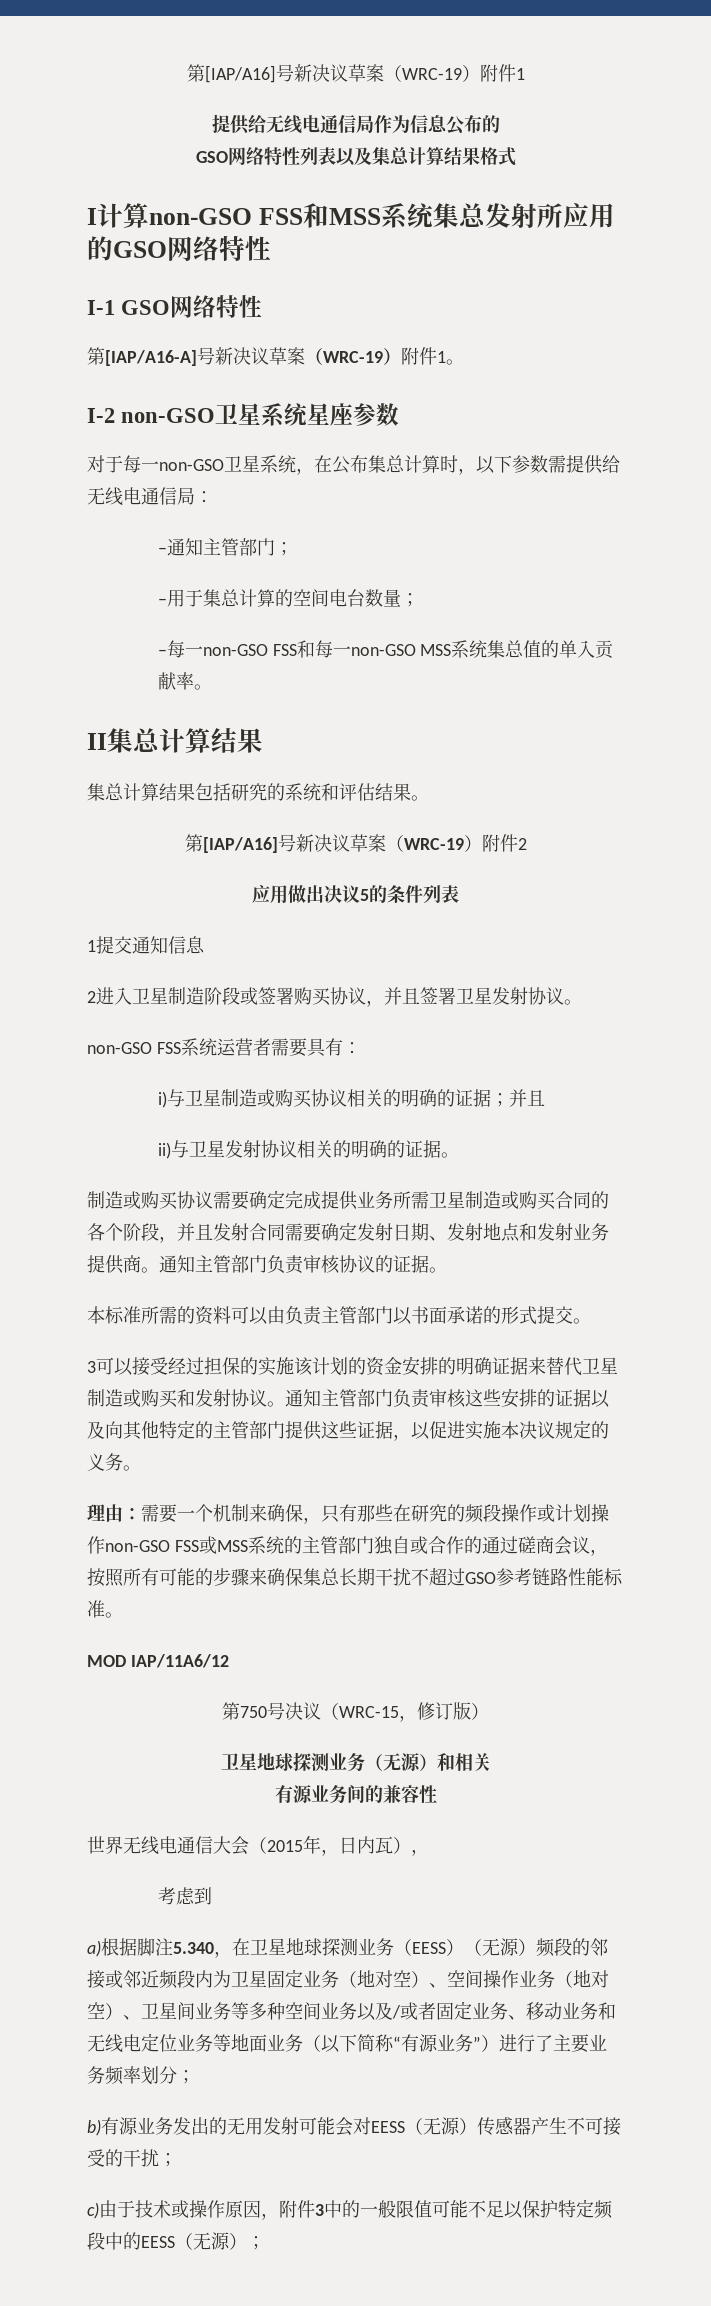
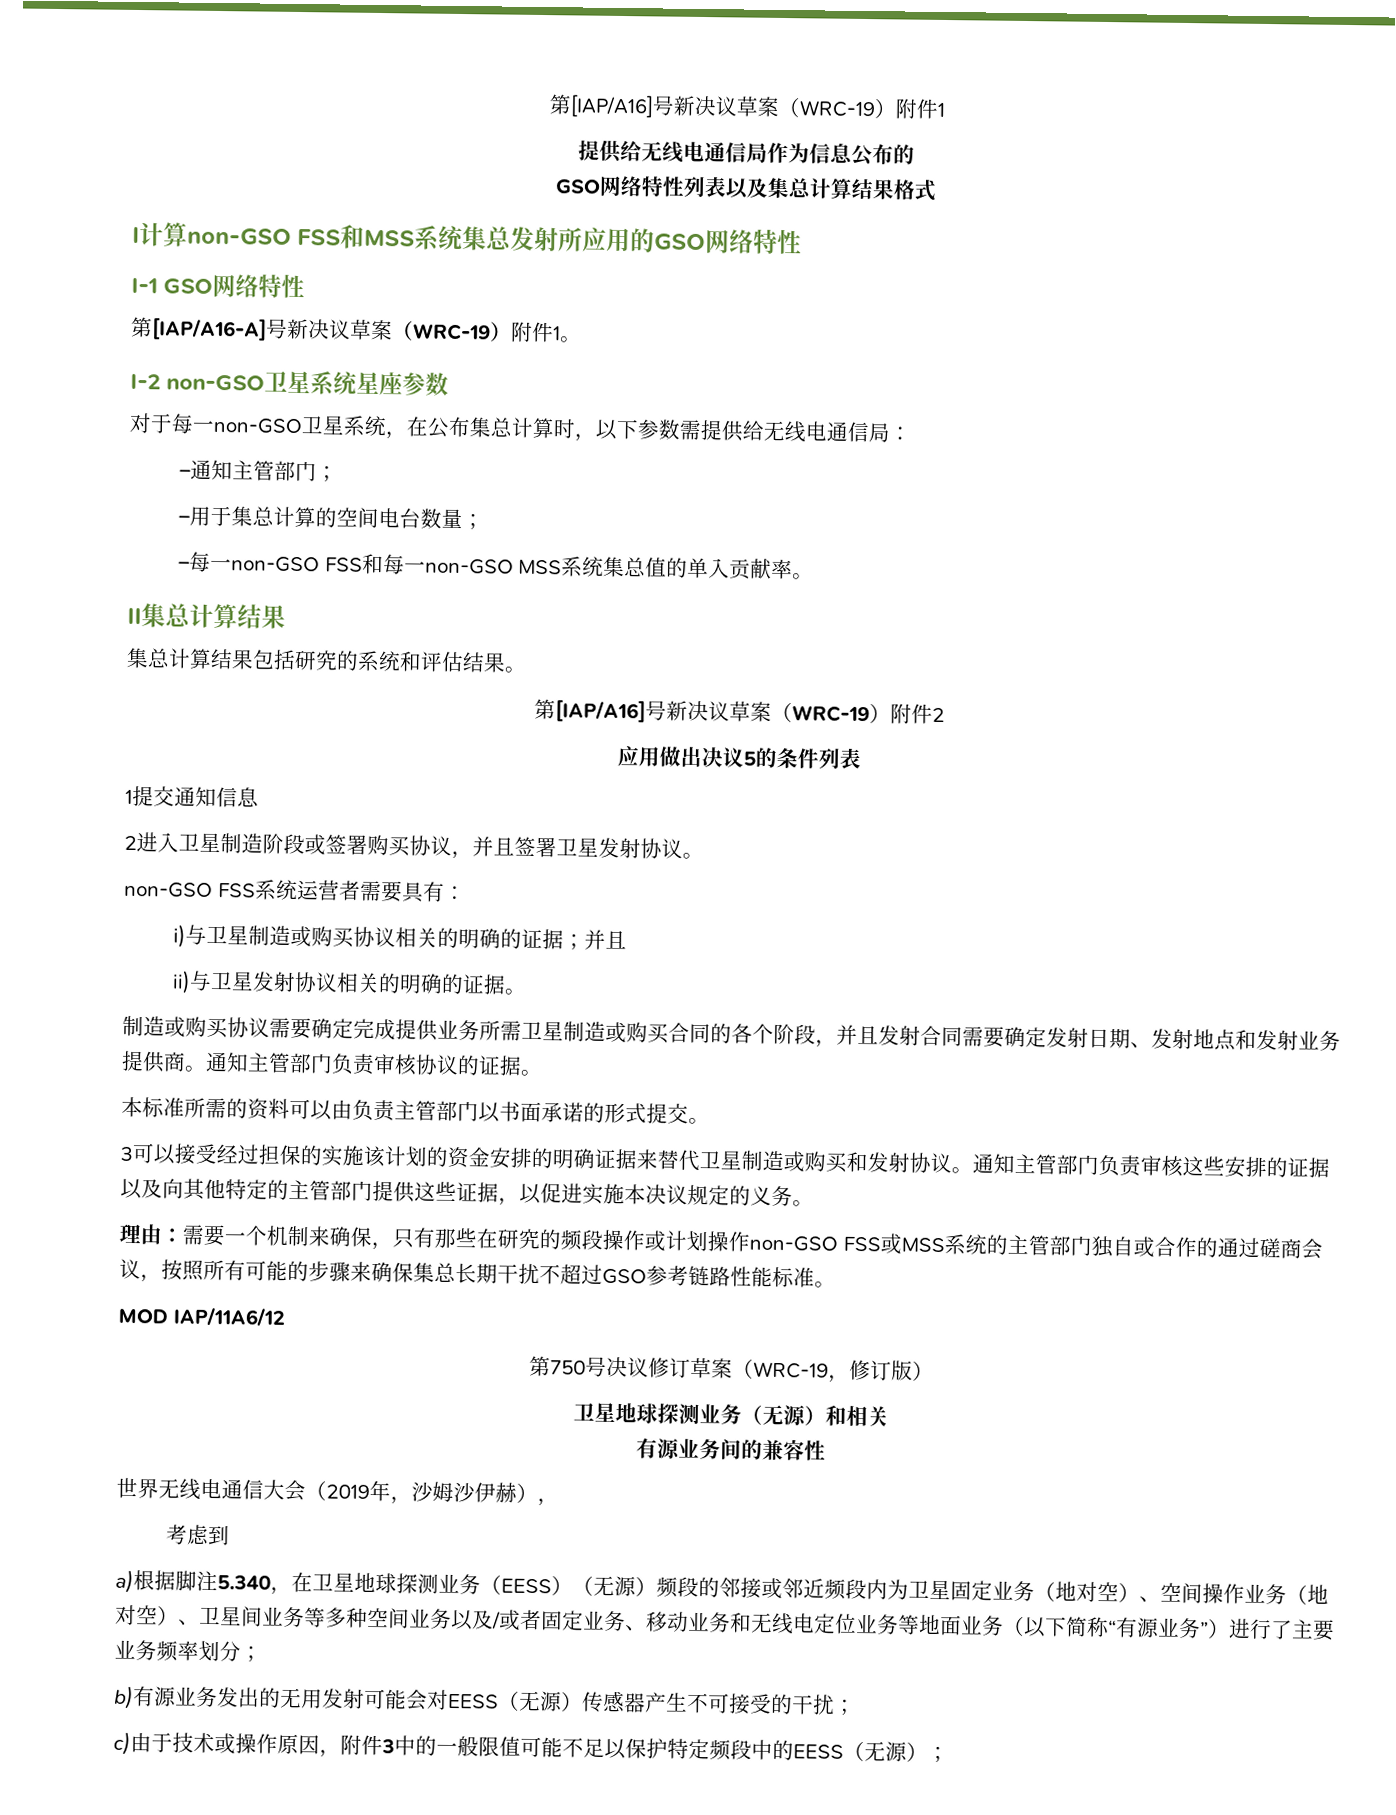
- 第750号决议（WRC-15，修订版）
+ 第750号决议修订草案（WRC-19，修订版）
- 世界无线电通信大会（2015年，日内瓦），
+ 世界无线电通信大会（2019年，沙姆沙伊赫），

